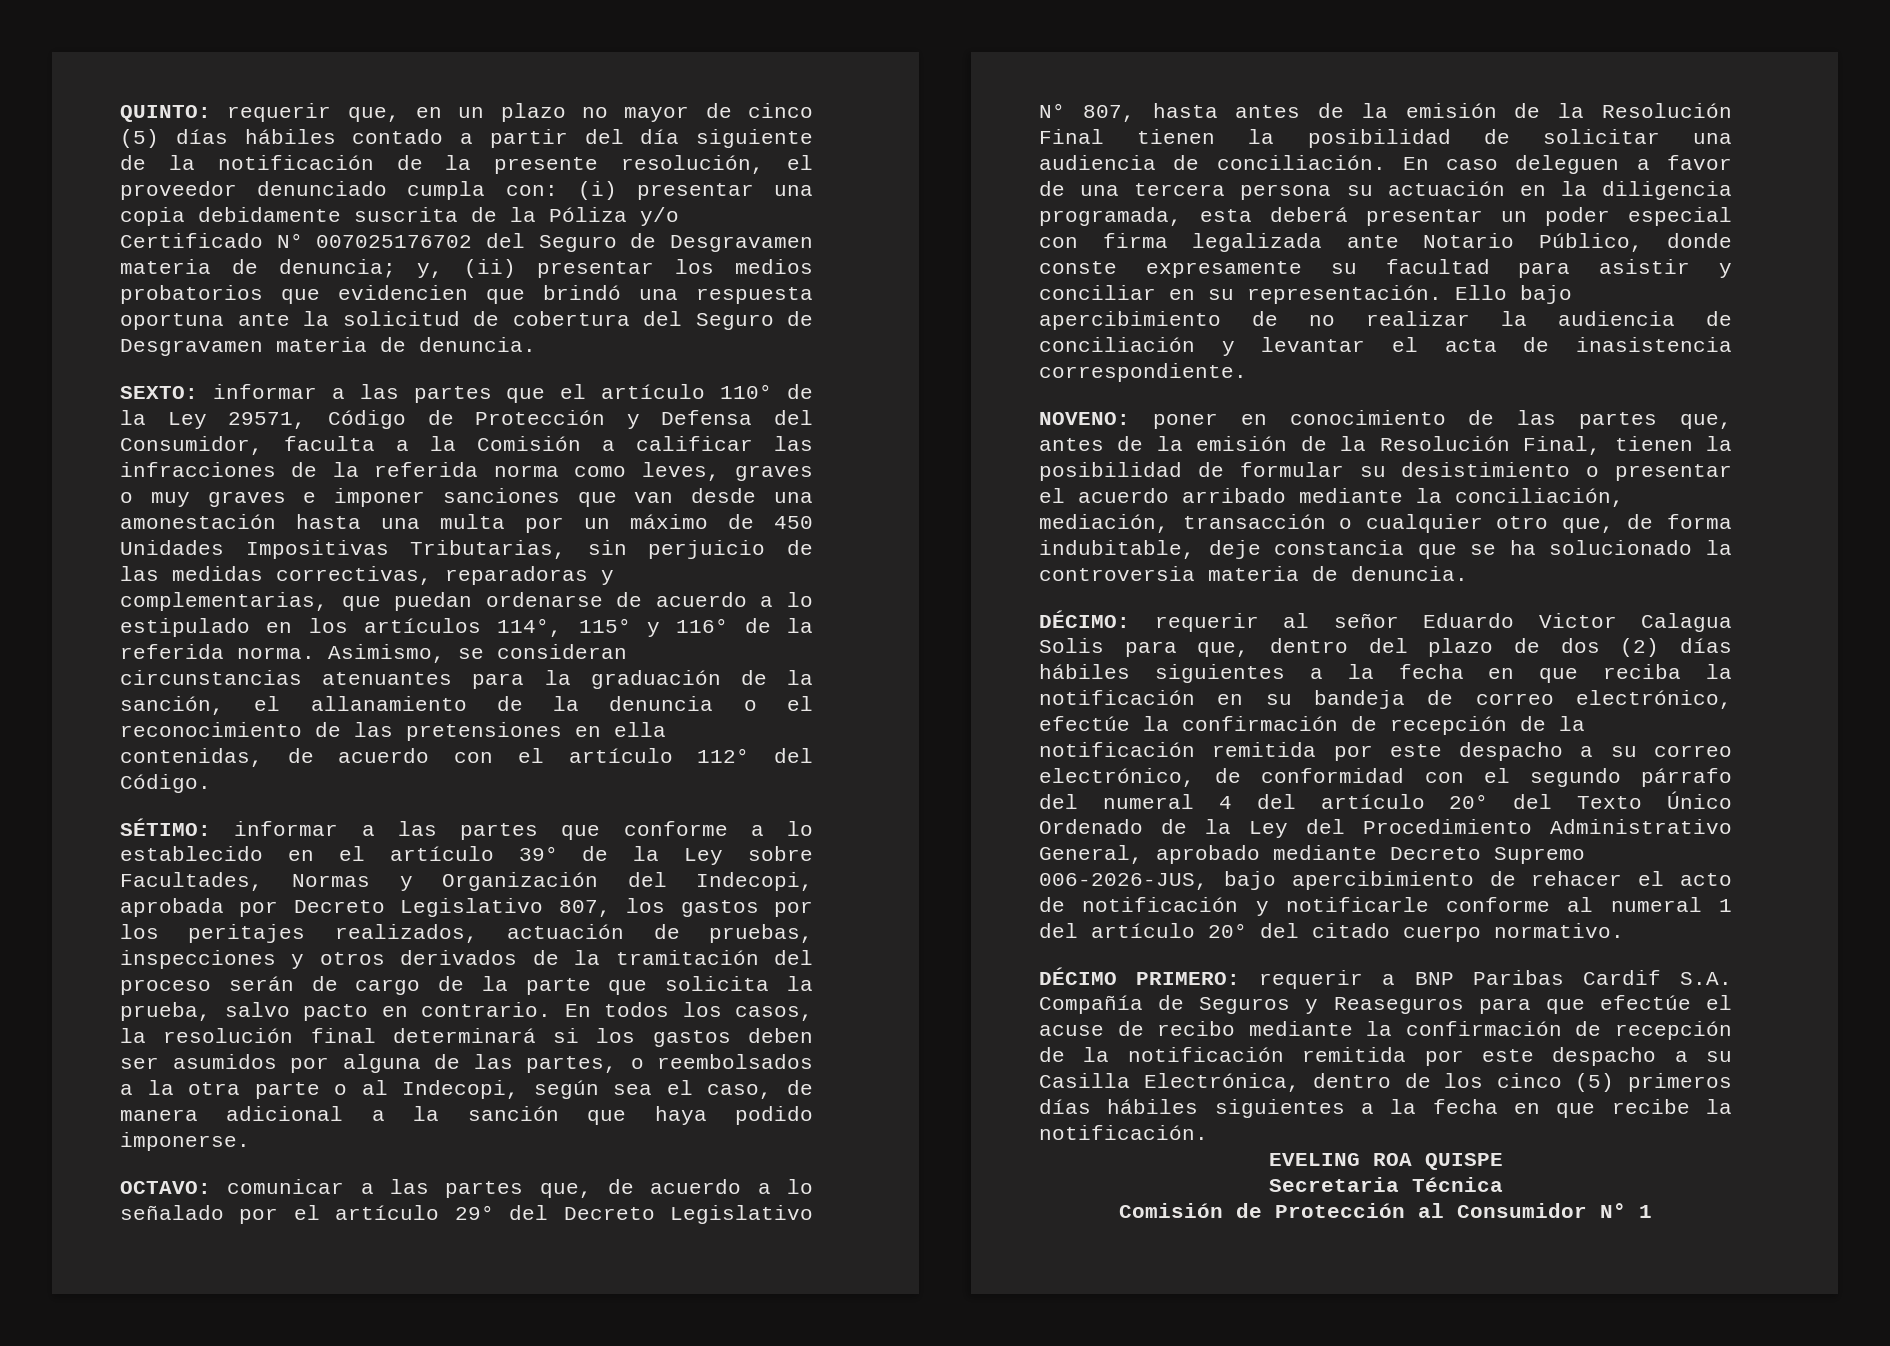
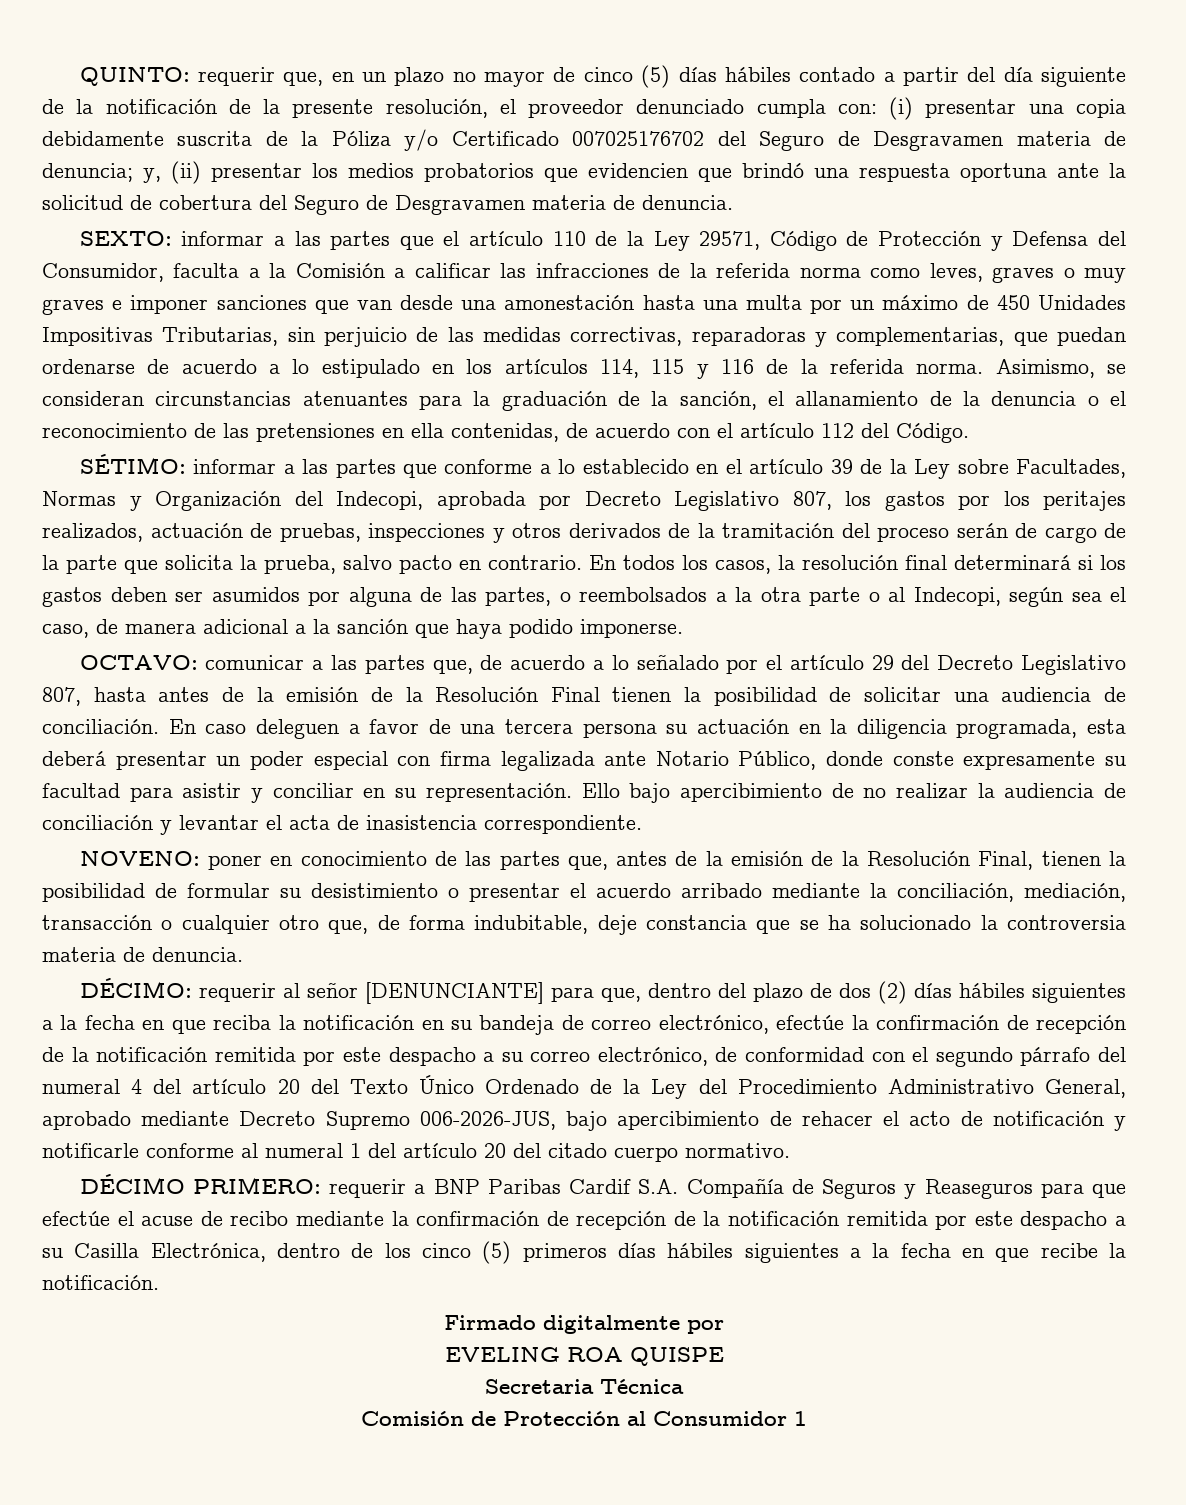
- (i) presentar una copia debidamente suscrita de la Póliza y/o Certificado N° 007025176702 del Seguro de Desgravamen materia de denuncia;
+ (i) presentar una copia debidamente suscrita de la Póliza y/o Certificado 007025176702 del Seguro de Desgravamen materia de denuncia;
- informar a las partes que el artículo 110° de la Ley 29571, Código de Protección y Defensa del Consumidor, faculta a la Comisión a calificar las infracciones de la referida norma como leves, graves o muy graves e imponer sanciones que van desde una amonestación hasta una multa por un máximo de 450 Unidades Impositivas Tributarias, sin perjuicio de las medidas correctivas, reparadoras y complementarias, que puedan ordenarse de acuerdo a lo estipulado en los artículos 114°, 115° y 116° de la referida norma.
+ informar a las partes que el artículo 110 de la Ley 29571, Código de Protección y Defensa del Consumidor, faculta a la Comisión a calificar las infracciones de la referida norma como leves, graves o muy graves e imponer sanciones que van desde una amonestación hasta una multa por un máximo de 450 Unidades Impositivas Tributarias, sin perjuicio de las medidas correctivas, reparadoras y complementarias, que puedan ordenarse de acuerdo a lo estipulado en los artículos 114, 115 y 116 de la referida norma.
- Asimismo, se consideran circunstancias atenuantes para la graduación de la sanción, el allanamiento de la denuncia o el reconocimiento de las pretensiones en ella contenidas, de acuerdo con el artículo 112° del Código.
+ Asimismo, se consideran circunstancias atenuantes para la graduación de la sanción, el allanamiento de la denuncia o el reconocimiento de las pretensiones en ella contenidas, de acuerdo con el artículo 112 del Código.
- SÉTIMO: informar a las partes que conforme a lo establecido en el artículo 39° de la Ley sobre Facultades, Normas y Organización del Indecopi, aprobada por Decreto Legislativo 807, los gastos por los peritajes realizados, actuación de pruebas, inspecciones y otros derivados de la tramitación del proceso serán de cargo de la parte que solicita la prueba, salvo pacto en contrario.
+ SÉTIMO: informar a las partes que conforme a lo establecido en el artículo 39 de la Ley sobre Facultades, Normas y Organización del Indecopi, aprobada por Decreto Legislativo 807, los gastos por los peritajes realizados, actuación de pruebas, inspecciones y otros derivados de la tramitación del proceso serán de cargo de la parte que solicita la prueba, salvo pacto en contrario.
- OCTAVO: comunicar a las partes que, de acuerdo a lo señalado por el artículo 29° del Decreto Legislativo N° 807, hasta antes de la emisión de la Resolución Final tienen la posibilidad de solicitar una audiencia de conciliación.
+ OCTAVO: comunicar a las partes que, de acuerdo a lo señalado por el artículo 29 del Decreto Legislativo 807, hasta antes de la emisión de la Resolución Final tienen la posibilidad de solicitar una audiencia de conciliación.
- requerir al señor Eduardo Victor Calagua Solis para que, dentro del plazo de dos (2) días hábiles siguientes a la fecha en que reciba la notificación en su bandeja de correo electrónico, efectúe la confirmación de recepción de la notificación remitida por este despacho a su correo electrónico, de conformidad con el segundo párrafo del numeral 4 del artículo 20° del Texto Único Ordenado de la Ley del Procedimiento Administrativo General, aprobado mediante Decreto Supremo 006-2026-JUS, bajo apercibimiento de rehacer el acto de notificación y notificarle conforme al numeral 1 del artículo 20° del citado cuerpo normativo.
+ requerir al señor [DENUNCIANTE] para que, dentro del plazo de dos (2) días hábiles siguientes a la fecha en que reciba la notificación en su bandeja de correo electrónico, efectúe la confirmación de recepción de la notificación remitida por este despacho a su correo electrónico, de conformidad con el segundo párrafo del numeral 4 del artículo 20 del Texto Único Ordenado de la Ley del Procedimiento Administrativo General, aprobado mediante Decreto Supremo 006-2026-JUS, bajo apercibimiento de rehacer el acto de notificación y notificarle conforme al numeral 1 del artículo 20 del citado cuerpo normativo.
+ Firmado digitalmente por
- Comisión de Protección al Consumidor N° 1
+ Comisión de Protección al Consumidor 1

